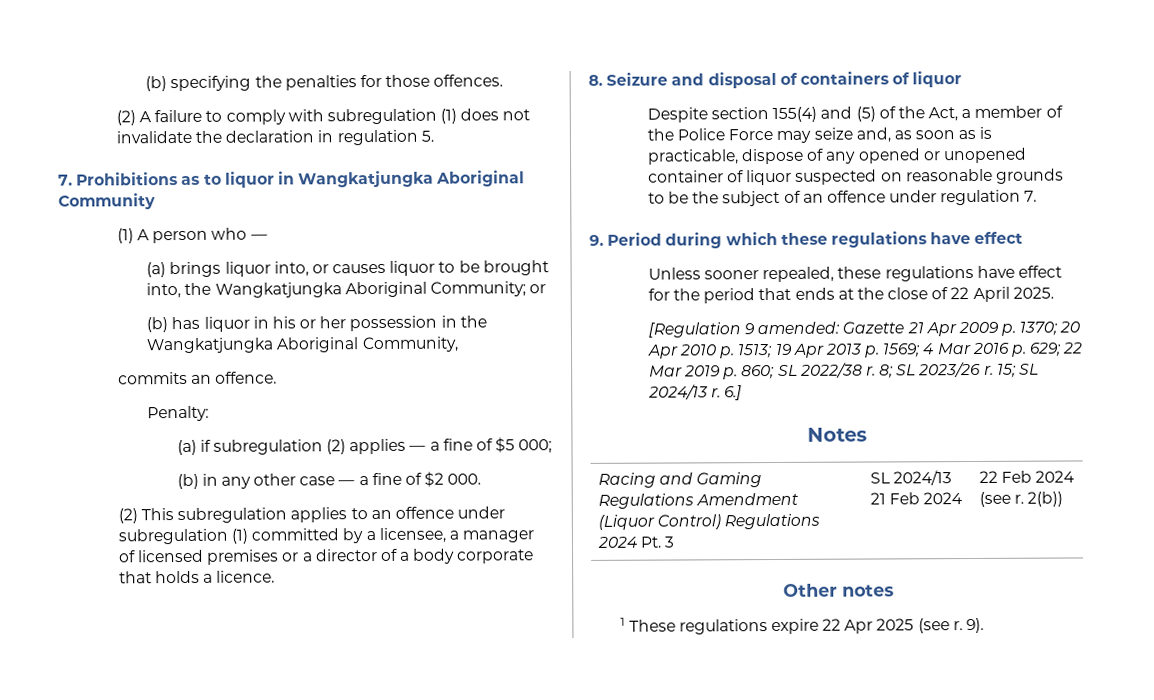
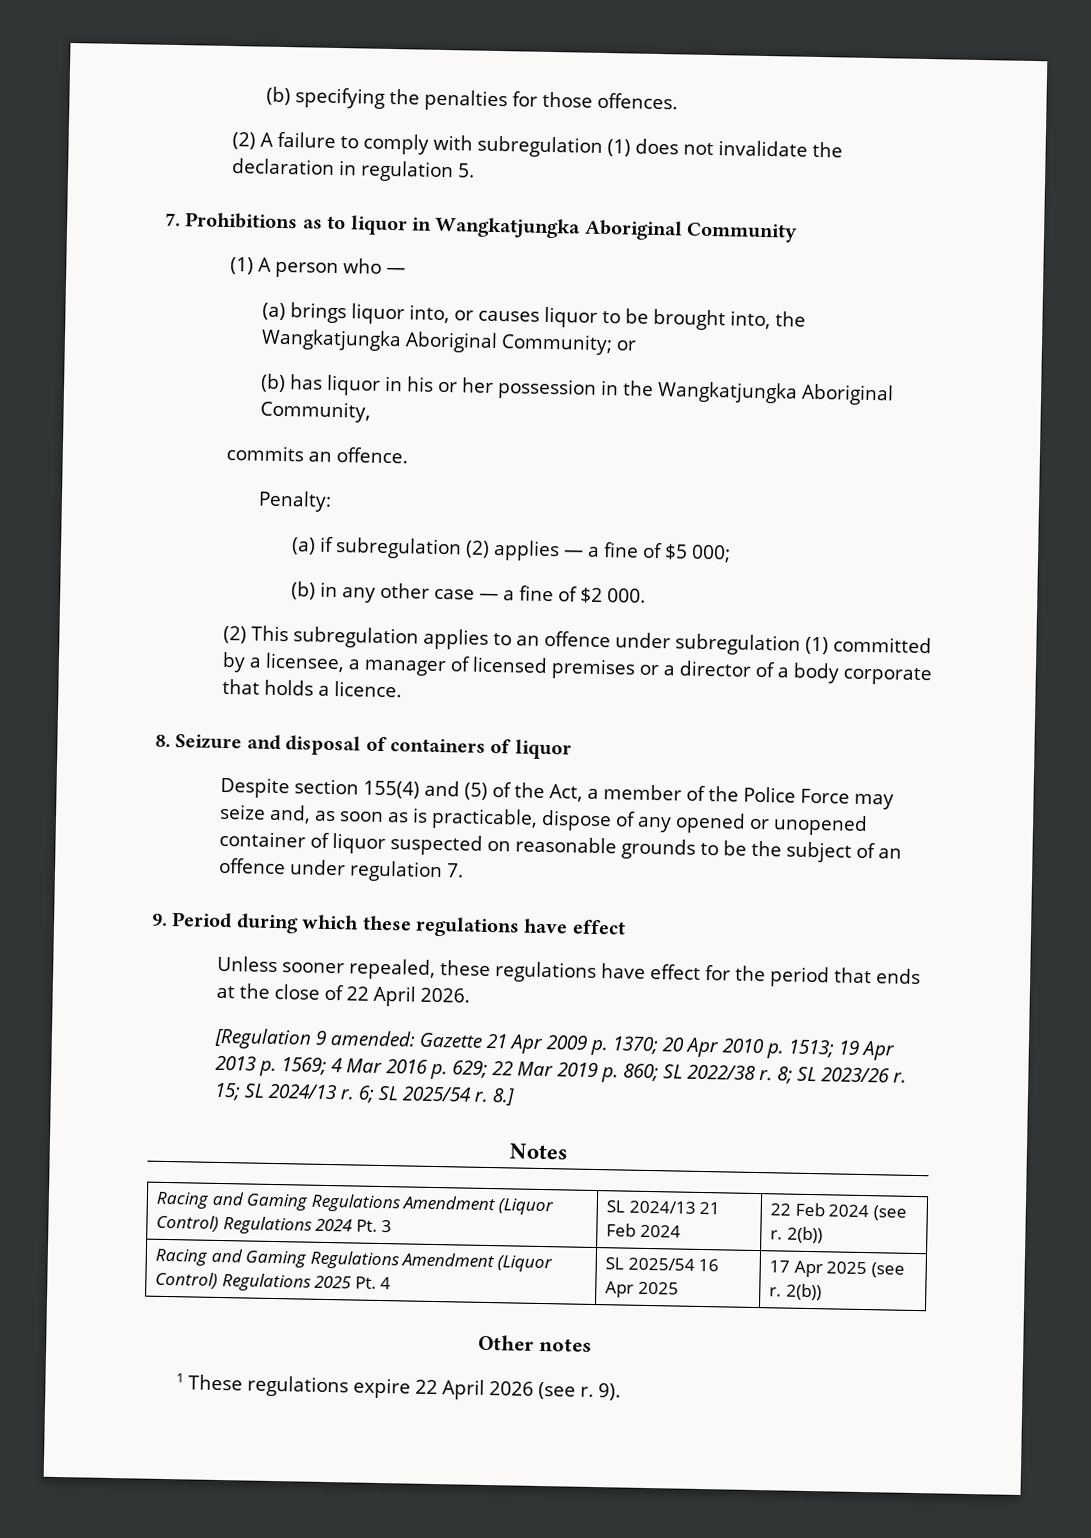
- Unless sooner repealed, these regulations have effect for the period that ends at the close of 22 April 2025.
+ Unless sooner repealed, these regulations have effect for the period that ends at the close of 22 April 2026.
- 6.]
+ 6; SL 2025/54 r. 8.]
+ Racing and Gaming Regulations Amendment (Liquor Control) Regulations 2025 Pt. 4 | SL 2025/54 16 Apr 2025 | 17 Apr 2025 (see r. 2(b))
- 1 These regulations expire 22 Apr 2025 (see r.
+ 1 These regulations expire 22 April 2026 (see r.

